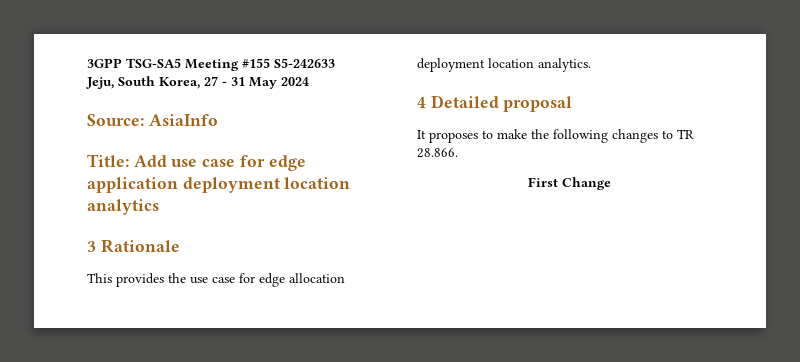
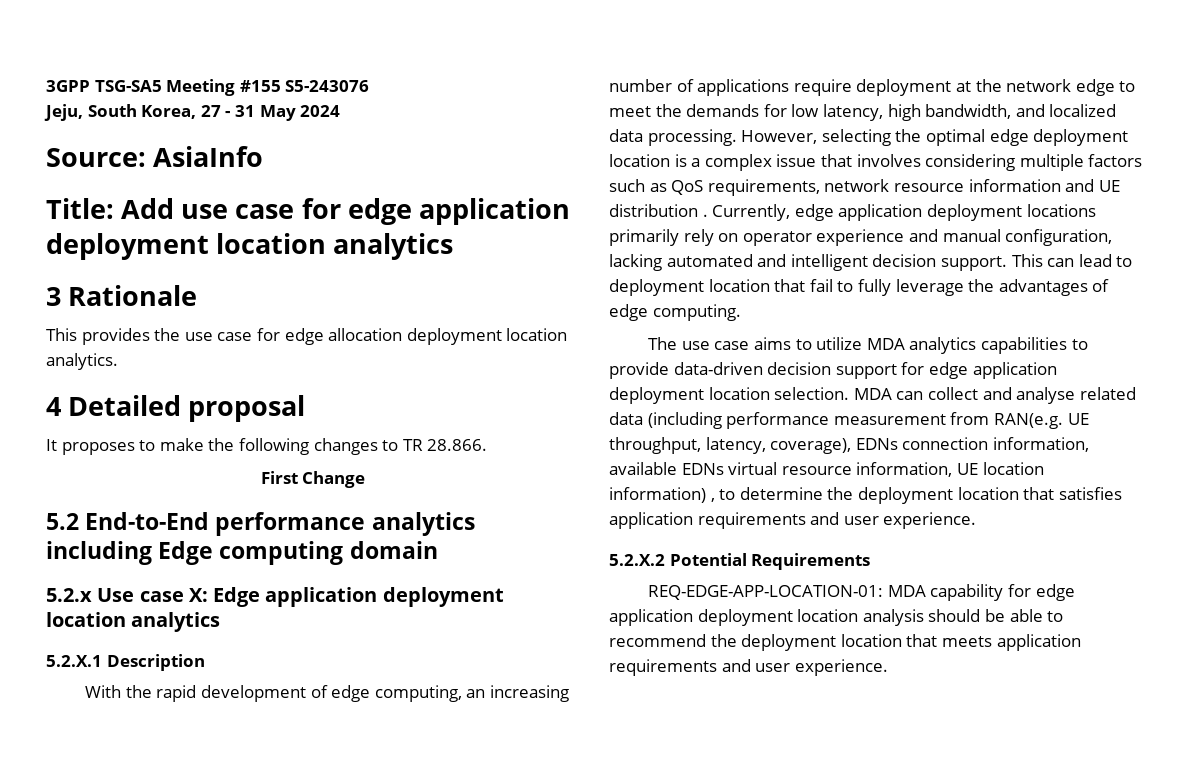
- 3GPP TSG-SA5 Meeting #155 S5-242633
+ 3GPP TSG-SA5 Meeting #155 S5-243076
+ 5.2 End-to-End performance analytics including Edge computing domain
+ 5.2.x Use case X: Edge application deployment location analytics
+ 5.2.X.1 Description
+ With the rapid development of edge computing, an increasing number of applications require deployment at the network edge to meet the demands for low latency, high bandwidth, and localized data processing. However, selecting the optimal edge deployment location is a complex issue that involves considering multiple factors such as QoS requirements, network resource information and UE distribution . Currently, edge application deployment locations primarily rely on operator experience and manual configuration, lacking automated and intelligent decision support. This can lead to deployment location that fail to fully leverage the advantages of edge computing.
+ The use case aims to utilize MDA analytics capabilities to provide data-driven decision support for edge application deployment location selection. MDA can collect and analyse related data (including performance measurement from RAN(e.g. UE throughput, latency, coverage), EDNs connection information, available EDNs virtual resource information, UE location information) , to determine the deployment location that satisfies application requirements and user experience.
+ 5.2.X.2 Potential Requirements
+ REQ-EDGE-APP-LOCATION-01: MDA capability for edge application deployment location analysis should be able to recommend the deployment location that meets application requirements and user experience.

